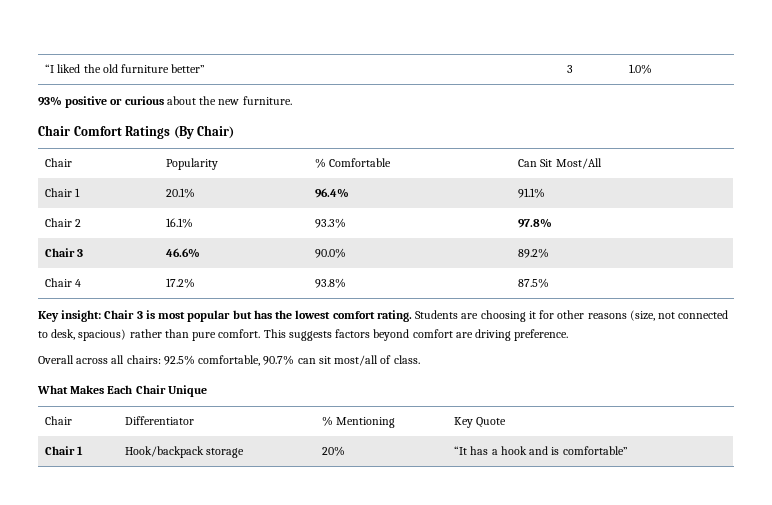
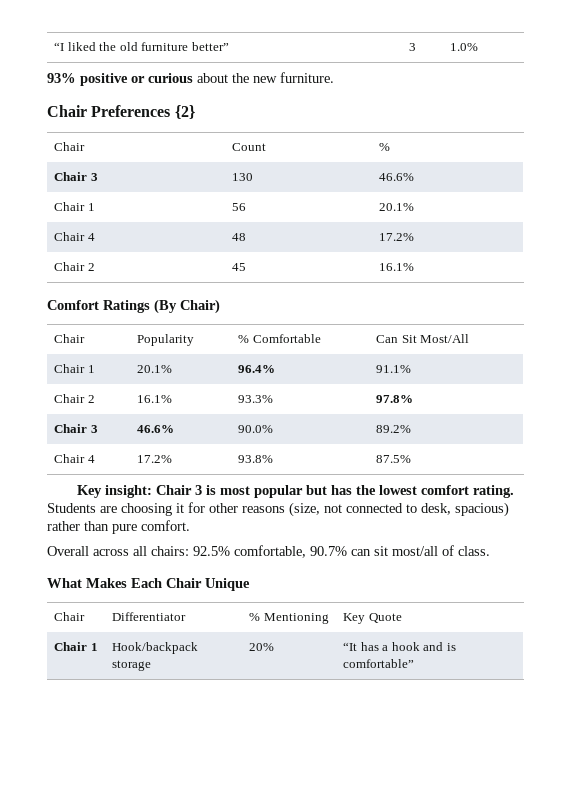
- Chair Comfort Ratings (By Chair)
+ Chair Preferences {2}
+ Chair | Count | %
+ Chair 3 | 130 | 46.6%
+ Chair 1 | 56 | 20.1%
+ Chair 4 | 48 | 17.2%
+ Chair 2 | 45 | 16.1%
+ Comfort Ratings (By Chair)
- This suggests factors beyond comfort are driving preference.

